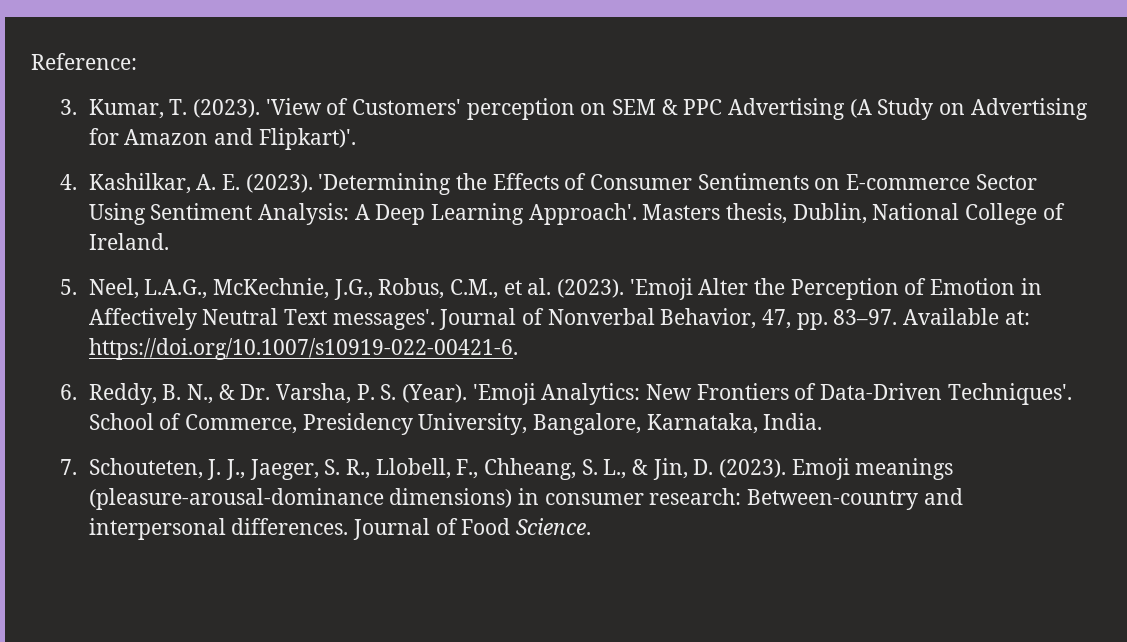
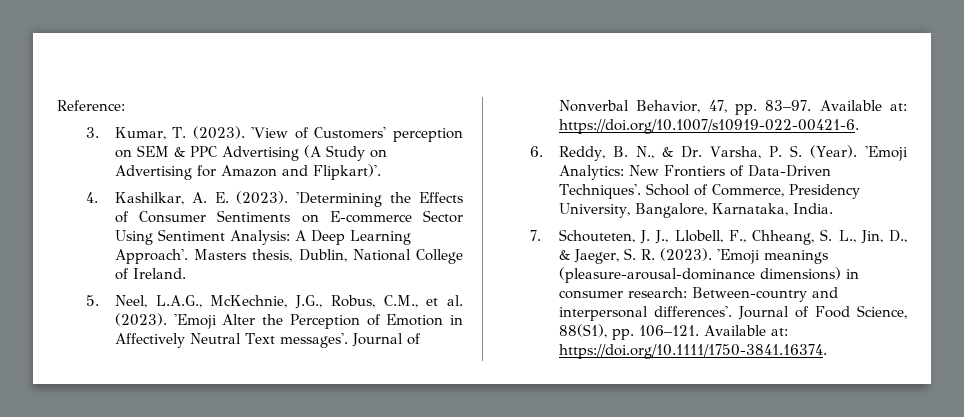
- 7. Schouteten, J. J., Jaeger, S. R., Llobell, F., Chheang, S. L., & Jin, D. (2023). Emoji meanings (pleasure-arousal-dominance dimensions) in consumer research: Between-country and interpersonal differences.
+ 7. Schouteten, J. J., Llobell, F., Chheang, S. L., Jin, D., & Jaeger, S. R. (2023). 'Emoji meanings (pleasure-arousal-dominance dimensions) in consumer research: Between-country and interpersonal differences'.
- Journal of Food Science.
+ Journal of Food Science, 88(S1), pp. 106–121. Available at: https://doi.org/10.1111/1750-3841.16374.

